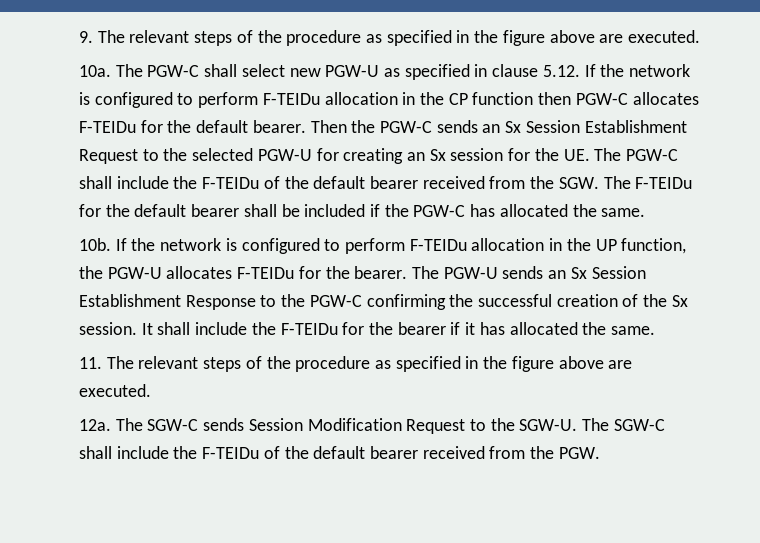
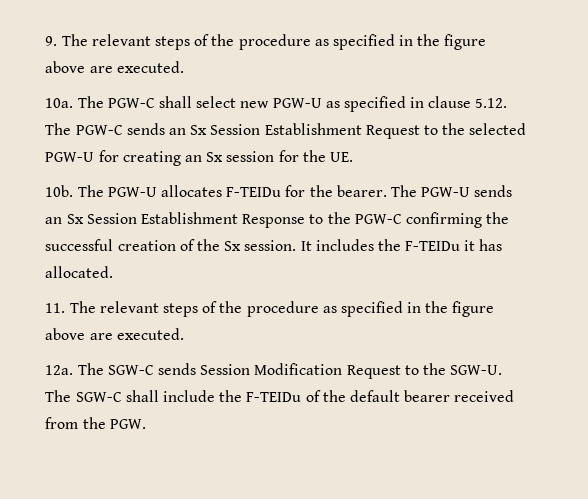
- The PGW-C shall select new PGW-U as specified in clause 5.12. If the network is configured to perform F-TEIDu allocation in the CP function then PGW-C allocates F-TEIDu for the default bearer. Then the PGW-C sends an Sx Session Establishment Request to the selected PGW-U for creating an Sx session for the UE. The PGW-C shall include the F-TEIDu of the default bearer received from the SGW. The F-TEIDu for the default bearer shall be included if the PGW-C has allocated the same.
- 10b. If the network is configured to perform F-TEIDu allocation in the UP function, the PGW-U allocates F-TEIDu for the bearer.
+ The PGW-C shall select new PGW-U as specified in clause 5.12. The PGW-C sends an Sx Session Establishment Request to the selected PGW-U for creating an Sx session for the UE.
+ 10b. The PGW-U allocates F-TEIDu for the bearer.
- It shall include the F-TEIDu for the bearer if it has allocated the same.
+ It includes the F-TEIDu it has allocated.

